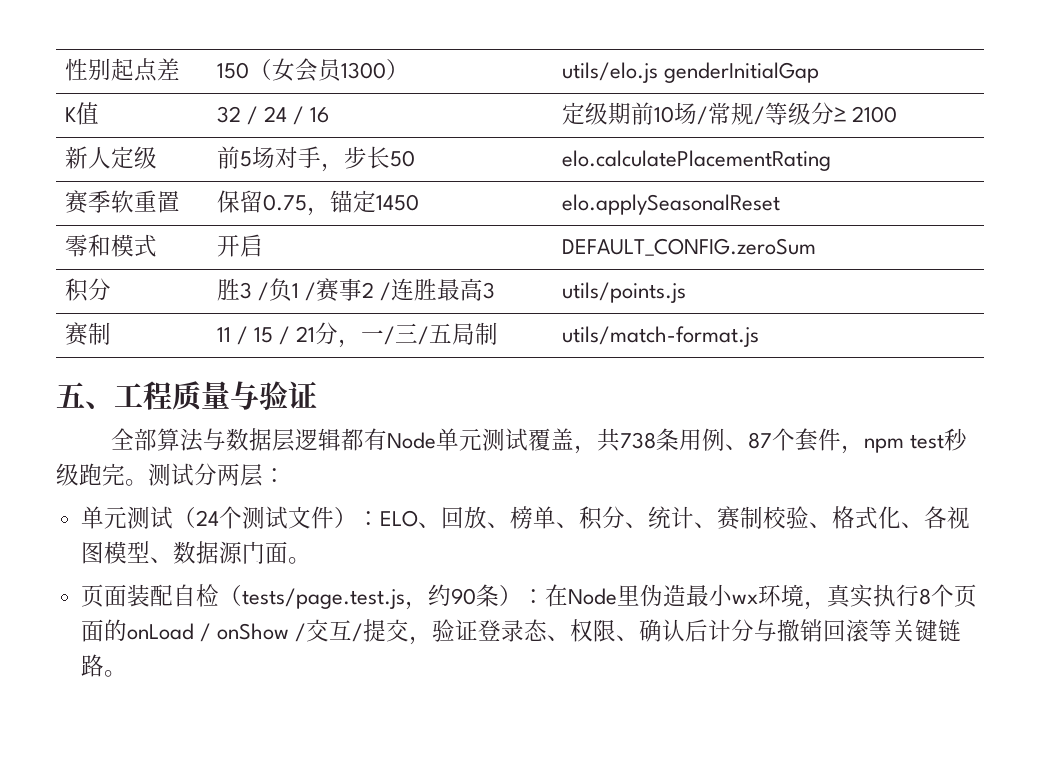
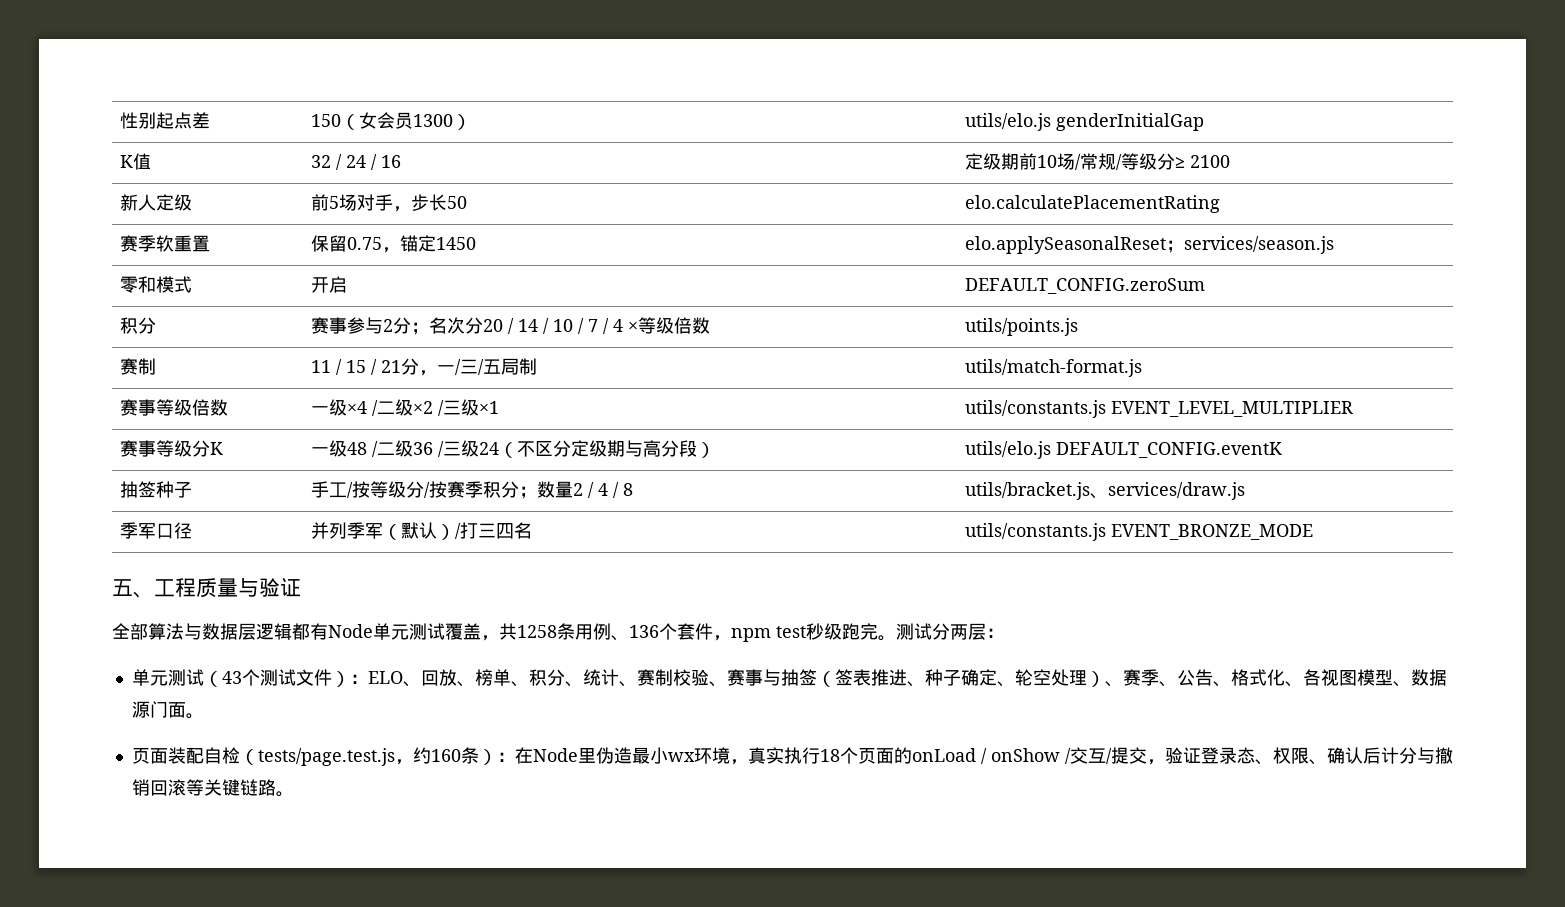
- 赛季软重置 | 保留0.75，锚定1450 | elo.applySeasonalReset
+ 赛季软重置 | 保留0.75，锚定1450 | elo.applySeasonalReset；services/season.js
- 积分 | 胜3 /负1 /赛事2 /连胜最高3 | utils/points.js
+ 积分 | 赛事参与2分；名次分20 / 14 / 10 / 7 / 4 ×等级倍数 | utils/points.js
+ 赛事等级倍数 | 一级×4 /二级×2 /三级×1 | utils/constants.js EVENT_LEVEL_MULTIPLIER
+ 赛事等级分K | 一级48 /二级36 /三级24（不区分定级期与高分段） | utils/elo.js DEFAULT_CONFIG.eventK
+ 抽签种子 | 手工/按等级分/按赛季积分；数量2 / 4 / 8 | utils/bracket.js、services/draw.js
+ 季军口径 | 并列季军（默认）/打三四名 | utils/constants.js EVENT_BRONZE_MODE
- 全部算法与数据层逻辑都有Node单元测试覆盖，共738条用例、87个套件，npm test秒级跑完。
+ 全部算法与数据层逻辑都有Node单元测试覆盖，共1258条用例、136个套件，npm test秒级跑完。
- 单元测试（24个测试文件）：ELO、回放、榜单、积分、统计、赛制校验、格式化、各视图模型、数据源门面。
+ 单元测试（43个测试文件）：ELO、回放、榜单、积分、统计、赛制校验、赛事与抽签（签表推进、种子确定、轮空处理）、赛季、公告、格式化、各视图模型、数据源门面。
- 页面装配自检（tests/page.test.js，约90条）：在Node里伪造最小wx环境，真实执行8个页面的onLoad / onShow /交互/提交，验证登录态、权限、确认后计分与撤销回滚等关键链路。
+ 页面装配自检（tests/page.test.js，约160条）：在Node里伪造最小wx环境，真实执行18个页面的onLoad / onShow /交互/提交，验证登录态、权限、确认后计分与撤销回滚等关键链路。

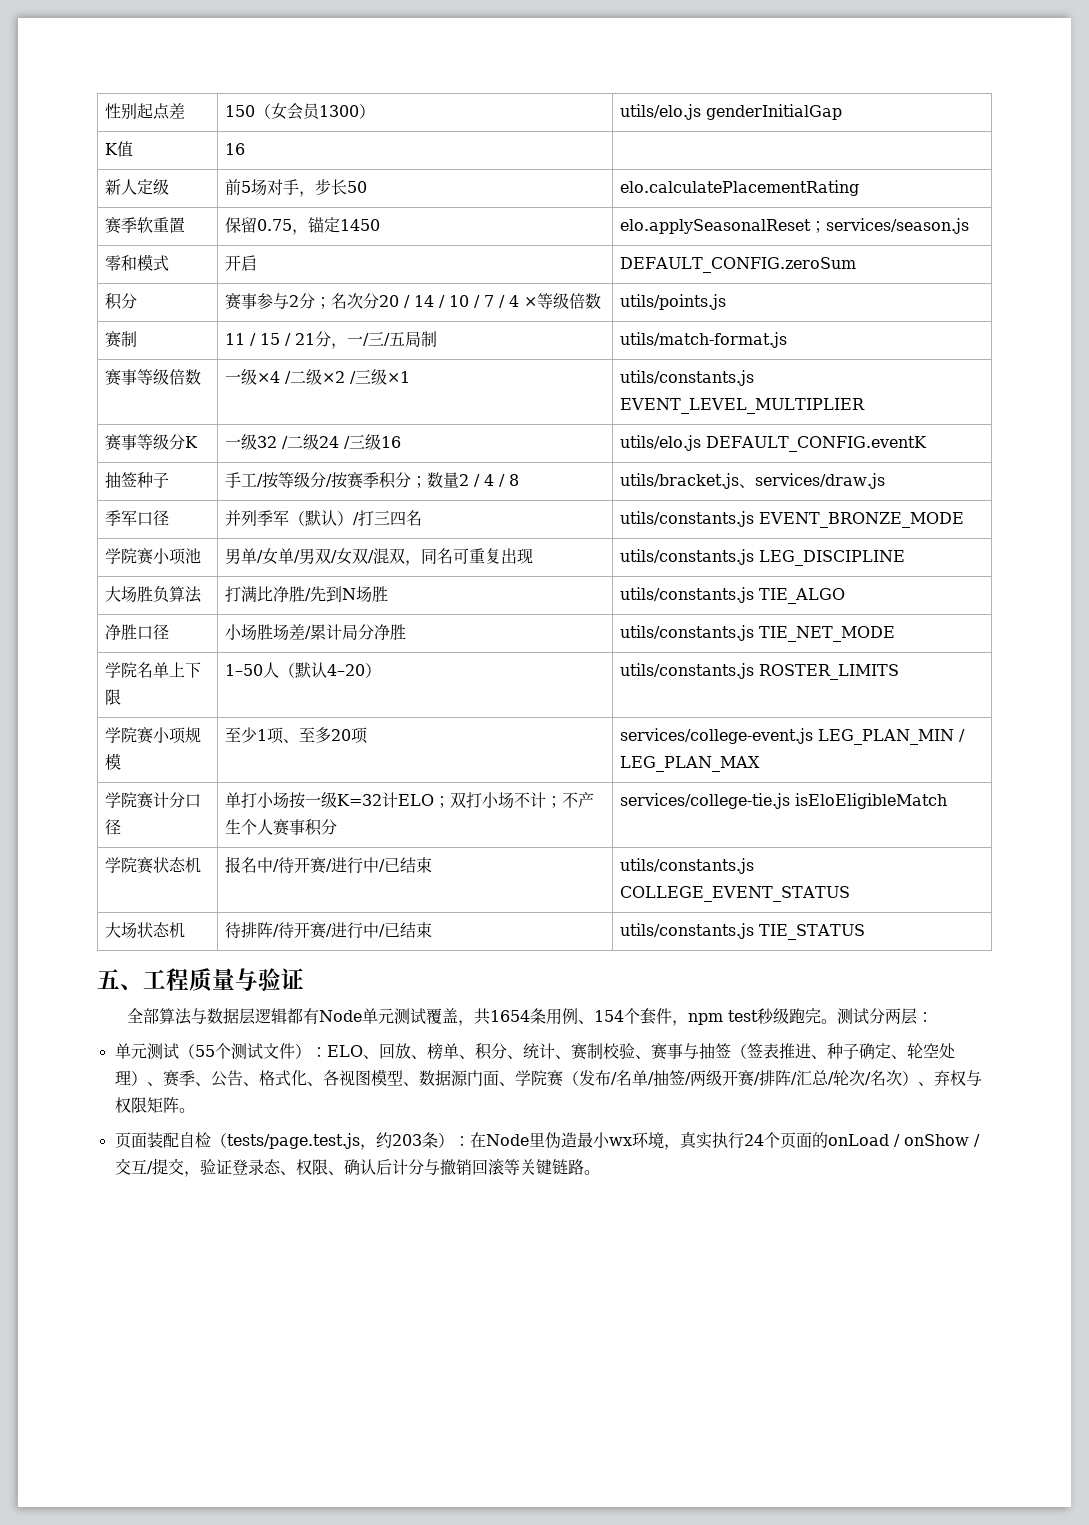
- K值 | 32 / 24 / 16 | 定级期前10场/常规/等级分≥ 2100
+ K值 | 16 |
- 赛事等级分K | 一级48 /二级36 /三级24（不区分定级期与高分段） | utils/elo.js DEFAULT_CONFIG.eventK
+ 赛事等级分K | 一级32 /二级24 /三级16 | utils/elo.js DEFAULT_CONFIG.eventK
+ 学院赛小项池 | 男单/女单/男双/女双/混双，同名可重复出现 | utils/constants.js LEG_DISCIPLINE
+ 大场胜负算法 | 打满比净胜/先到N场胜 | utils/constants.js TIE_ALGO
+ 净胜口径 | 小场胜场差/累计局分净胜 | utils/constants.js TIE_NET_MODE
+ 学院名单上下限 | 1–50人（默认4–20） | utils/constants.js ROSTER_LIMITS
+ 学院赛小项规模 | 至少1项、至多20项 | services/college-event.js LEG_PLAN_MIN / LEG_PLAN_MAX
+ 学院赛计分口径 | 单打小场按一级K=32计ELO；双打小场不计；不产生个人赛事积分 | services/college-tie.js isEloEligibleMatch
+ 学院赛状态机 | 报名中/待开赛/进行中/已结束 | utils/constants.js COLLEGE_EVENT_STATUS
+ 大场状态机 | 待排阵/待开赛/进行中/已结束 | utils/constants.js TIE_STATUS
- 全部算法与数据层逻辑都有Node单元测试覆盖，共1258条用例、136个套件，npm test秒级跑完。
+ 全部算法与数据层逻辑都有Node单元测试覆盖，共1654条用例、154个套件，npm test秒级跑完。
- 单元测试（43个测试文件）：ELO、回放、榜单、积分、统计、赛制校验、赛事与抽签（签表推进、种子确定、轮空处理）、赛季、公告、格式化、各视图模型、数据源门面。
+ 单元测试（55个测试文件）：ELO、回放、榜单、积分、统计、赛制校验、赛事与抽签（签表推进、种子确定、轮空处理）、赛季、公告、格式化、各视图模型、数据源门面、学院赛（发布/名单/抽签/两级开赛/排阵/汇总/轮次/名次）、弃权与权限矩阵。
- 页面装配自检（tests/page.test.js，约160条）：在Node里伪造最小wx环境，真实执行18个页面的onLoad / onShow /交互/提交，验证登录态、权限、确认后计分与撤销回滚等关键链路。
+ 页面装配自检（tests/page.test.js，约203条）：在Node里伪造最小wx环境，真实执行24个页面的onLoad / onShow /交互/提交，验证登录态、权限、确认后计分与撤销回滚等关键链路。

